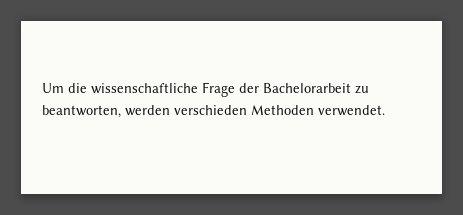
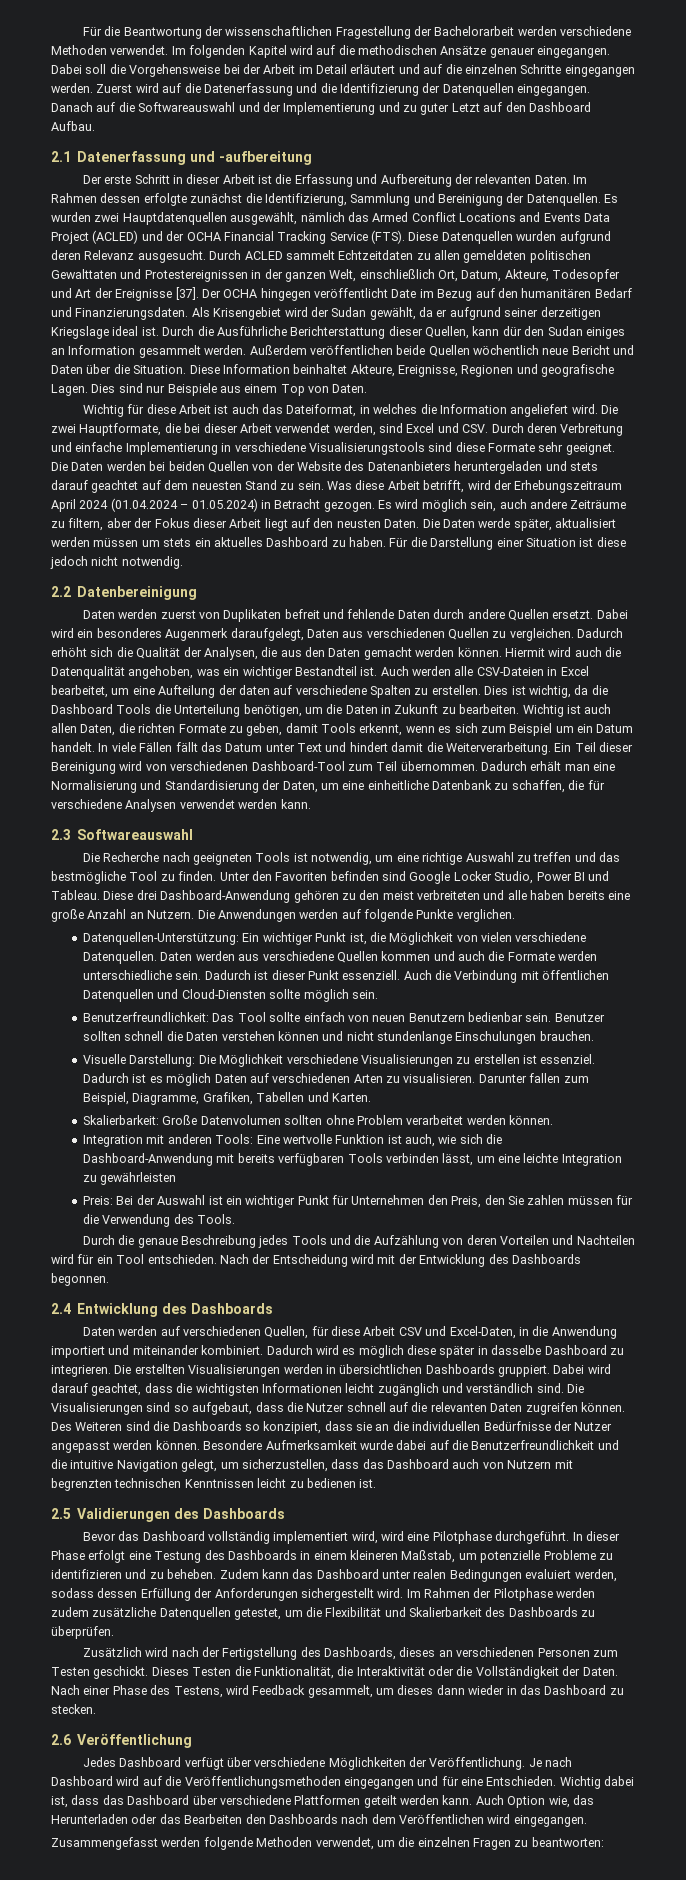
- Um die wissenschaftliche Frage der Bachelorarbeit zu beantworten, werden verschieden Methoden verwendet.
+ Für die Beantwortung der wissenschaftlichen Fragestellung der Bachelorarbeit werden verschiedene Methoden verwendet. Im folgenden Kapitel wird auf die methodischen Ansätze genauer eingegangen. Dabei soll die Vorgehensweise bei der Arbeit im Detail erläutert und auf die einzelnen Schritte eingegangen werden. Zuerst wird auf die Datenerfassung und die Identifizierung der Datenquellen eingegangen. Danach auf die Softwareauswahl und der Implementierung und zu guter Letzt auf den Dashboard Aufbau.
+ 2.1 Datenerfassung und -aufbereitung
+ Der erste Schritt in dieser Arbeit ist die Erfassung und Aufbereitung der relevanten Daten. Im Rahmen dessen erfolgte zunächst die Identifizierung, Sammlung und Bereinigung der Datenquellen. Es wurden zwei Hauptdatenquellen ausgewählt, nämlich das Armed Conflict Locations and Events Data Project (ACLED) und der OCHA Financial Tracking Service (FTS). Diese Datenquellen wurden aufgrund deren Relevanz ausgesucht. Durch ACLED sammelt Echtzeitdaten zu allen gemeldeten politischen Gewalttaten und Protestereignissen in der ganzen Welt, einschließlich Ort, Datum, Akteure, Todesopfer und Art der Ereignisse [37]. Der OCHA hingegen veröffentlicht Date im Bezug auf den humanitären Bedarf und Finanzierungsdaten. Als Krisengebiet wird der Sudan gewählt, da er aufgrund seiner derzeitigen Kriegslage ideal ist. Durch die Ausführliche Berichterstattung dieser Quellen, kann dür den Sudan einiges an Information gesammelt werden. Außerdem veröffentlichen beide Quellen wöchentlich neue Bericht und Daten über die Situation. Diese Information beinhaltet Akteure, Ereignisse, Regionen und geografische Lagen. Dies sind nur Beispiele aus einem Top von Daten.
+ Wichtig für diese Arbeit ist auch das Dateiformat, in welches die Information angeliefert wird. Die zwei Hauptformate, die bei dieser Arbeit verwendet werden, sind Excel und CSV. Durch deren Verbreitung und einfache Implementierung in verschiedene Visualisierungstools sind diese Formate sehr geeignet. Die Daten werden bei beiden Quellen von der Website des Datenanbieters heruntergeladen und stets darauf geachtet auf dem neuesten Stand zu sein. Was diese Arbeit betrifft, wird der Erhebungszeitraum April 2024 (01.04.2024 – 01.05.2024) in Betracht gezogen. Es wird möglich sein, auch andere Zeiträume zu filtern, aber der Fokus dieser Arbeit liegt auf den neusten Daten. Die Daten werde später, aktualisiert werden müssen um stets ein aktuelles Dashboard zu haben. Für die Darstellung einer Situation ist diese jedoch nicht notwendig.
+ 2.2 Datenbereinigung
+ Daten werden zuerst von Duplikaten befreit und fehlende Daten durch andere Quellen ersetzt. Dabei wird ein besonderes Augenmerk daraufgelegt, Daten aus verschiedenen Quellen zu vergleichen. Dadurch erhöht sich die Qualität der Analysen, die aus den Daten gemacht werden können. Hiermit wird auch die Datenqualität angehoben, was ein wichtiger Bestandteil ist. Auch werden alle CSV-Dateien in Excel bearbeitet, um eine Aufteilung der daten auf verschiedene Spalten zu erstellen. Dies ist wichtig, da die Dashboard Tools die Unterteilung benötigen, um die Daten in Zukunft zu bearbeiten. Wichtig ist auch allen Daten, die richten Formate zu geben, damit Tools erkennt, wenn es sich zum Beispiel um ein Datum handelt. In viele Fällen fällt das Datum unter Text und hindert damit die Weiterverarbeitung. Ein Teil dieser Bereinigung wird von verschiedenen Dashboard-Tool zum Teil übernommen. Dadurch erhält man eine Normalisierung und Standardisierung der Daten, um eine einheitliche Datenbank zu schaffen, die für verschiedene Analysen verwendet werden kann.
+ 2.3 Softwareauswahl
+ Die Recherche nach geeigneten Tools ist notwendig, um eine richtige Auswahl zu treffen und das bestmögliche Tool zu finden. Unter den Favoriten befinden sind Google Locker Studio, Power BI und Tableau. Diese drei Dashboard-Anwendung gehören zu den meist verbreiteten und alle haben bereits eine große Anzahl an Nutzern. Die Anwendungen werden auf folgende Punkte verglichen.
+ Datenquellen-Unterstützung: Ein wichtiger Punkt ist, die Möglichkeit von vielen verschiedene Datenquellen. Daten werden aus verschiedene Quellen kommen und auch die Formate werden unterschiedliche sein. Dadurch ist dieser Punkt essenziell. Auch die Verbindung mit öffentlichen Datenquellen und Cloud-Diensten sollte möglich sein.
+ Benutzerfreundlichkeit: Das Tool sollte einfach von neuen Benutzern bedienbar sein. Benutzer sollten schnell die Daten verstehen können und nicht stundenlange Einschulungen brauchen.
+ Visuelle Darstellung: Die Möglichkeit verschiedene Visualisierungen zu erstellen ist essenziel. Dadurch ist es möglich Daten auf verschiedenen Arten zu visualisieren. Darunter fallen zum Beispiel, Diagramme, Grafiken, Tabellen und Karten.
+ Skalierbarkeit: Große Datenvolumen sollten ohne Problem verarbeitet werden können.
+ Integration mit anderen Tools: Eine wertvolle Funktion ist auch, wie sich die Dashboard-Anwendung mit bereits verfügbaren Tools verbinden lässt, um eine leichte Integration zu gewährleisten
+ Preis: Bei der Auswahl ist ein wichtiger Punkt für Unternehmen den Preis, den Sie zahlen müssen für die Verwendung des Tools.
+ Durch die genaue Beschreibung jedes Tools und die Aufzählung von deren Vorteilen und Nachteilen wird für ein Tool entschieden. Nach der Entscheidung wird mit der Entwicklung des Dashboards begonnen.
+ 2.4 Entwicklung des Dashboards
+ Daten werden auf verschiedenen Quellen, für diese Arbeit CSV und Excel-Daten, in die Anwendung importiert und miteinander kombiniert. Dadurch wird es möglich diese später in dasselbe Dashboard zu integrieren. Die erstellten Visualisierungen werden in übersichtlichen Dashboards gruppiert. Dabei wird darauf geachtet, dass die wichtigsten Informationen leicht zugänglich und verständlich sind. Die Visualisierungen sind so aufgebaut, dass die Nutzer schnell auf die relevanten Daten zugreifen können. Des Weiteren sind die Dashboards so konzipiert, dass sie an die individuellen Bedürfnisse der Nutzer angepasst werden können. Besondere Aufmerksamkeit wurde dabei auf die Benutzerfreundlichkeit und die intuitive Navigation gelegt, um sicherzustellen, dass das Dashboard auch von Nutzern mit begrenzten technischen Kenntnissen leicht zu bedienen ist.
+ 2.5 Validierungen des Dashboards
+ Bevor das Dashboard vollständig implementiert wird, wird eine Pilotphase durchgeführt. In dieser Phase erfolgt eine Testung des Dashboards in einem kleineren Maßstab, um potenzielle Probleme zu identifizieren und zu beheben. Zudem kann das Dashboard unter realen Bedingungen evaluiert werden, sodass dessen Erfüllung der Anforderungen sichergestellt wird. Im Rahmen der Pilotphase werden zudem zusätzliche Datenquellen getestet, um die Flexibilität und Skalierbarkeit des Dashboards zu überprüfen.
+ Zusätzlich wird nach der Fertigstellung des Dashboards, dieses an verschiedenen Personen zum Testen geschickt. Dieses Testen die Funktionalität, die Interaktivität oder die Vollständigkeit der Daten. Nach einer Phase des Testens, wird Feedback gesammelt, um dieses dann wieder in das Dashboard zu stecken.
+ 2.6 Veröffentlichung
+ Jedes Dashboard verfügt über verschiedene Möglichkeiten der Veröffentlichung. Je nach Dashboard wird auf die Veröffentlichungsmethoden eingegangen und für eine Entschieden. Wichtig dabei ist, dass das Dashboard über verschiedene Plattformen geteilt werden kann. Auch Option wie, das Herunterladen oder das Bearbeiten den Dashboards nach dem Veröffentlichen wird eingegangen.
+ Zusammengefasst werden folgende Methoden verwendet, um die einzelnen Fragen zu beantworten:

